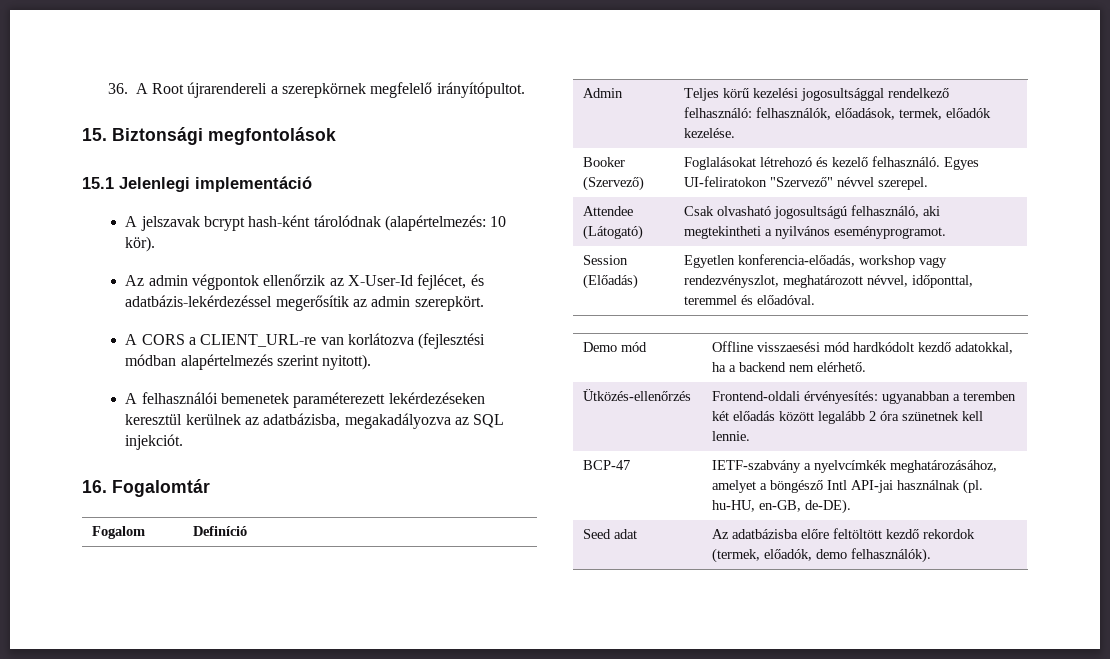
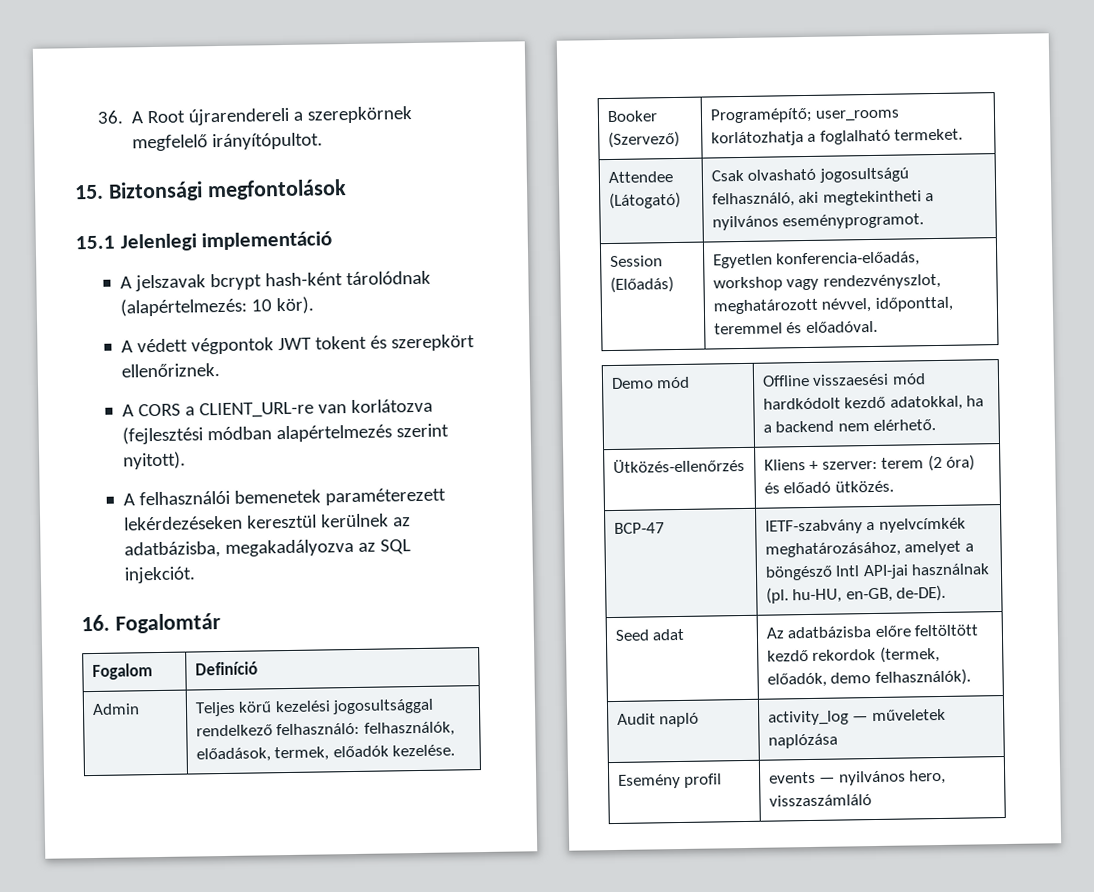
- Az admin végpontok ellenőrzik az X-User-Id fejlécet, és adatbázis-lekérdezéssel megerősítik az admin szerepkört.
+ A védett végpontok JWT tokent és szerepkört ellenőriznek.
- Booker (Szervező) | Foglalásokat létrehozó és kezelő felhasználó. Egyes UI-feliratokon "Szervező" névvel szerepel.
+ Booker (Szervező) | Programépítő; user_rooms korlátozhatja a foglalható termeket.
- Ütközés-ellenőrzés | Frontend-oldali érvényesítés: ugyanabban a teremben két előadás között legalább 2 óra szünetnek kell lennie.
+ Ütközés-ellenőrzés | Kliens + szerver: terem (2 óra) és előadó ütközés.
+ Audit napló | activity_log — műveletek naplózása
+ Esemény profil | events — nyilvános hero, visszaszámláló

